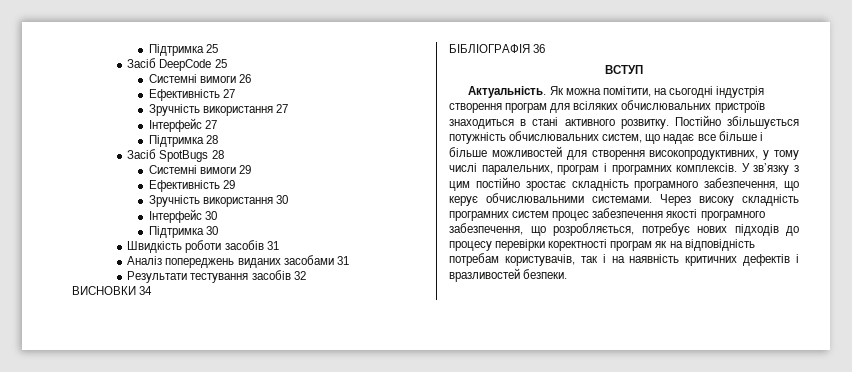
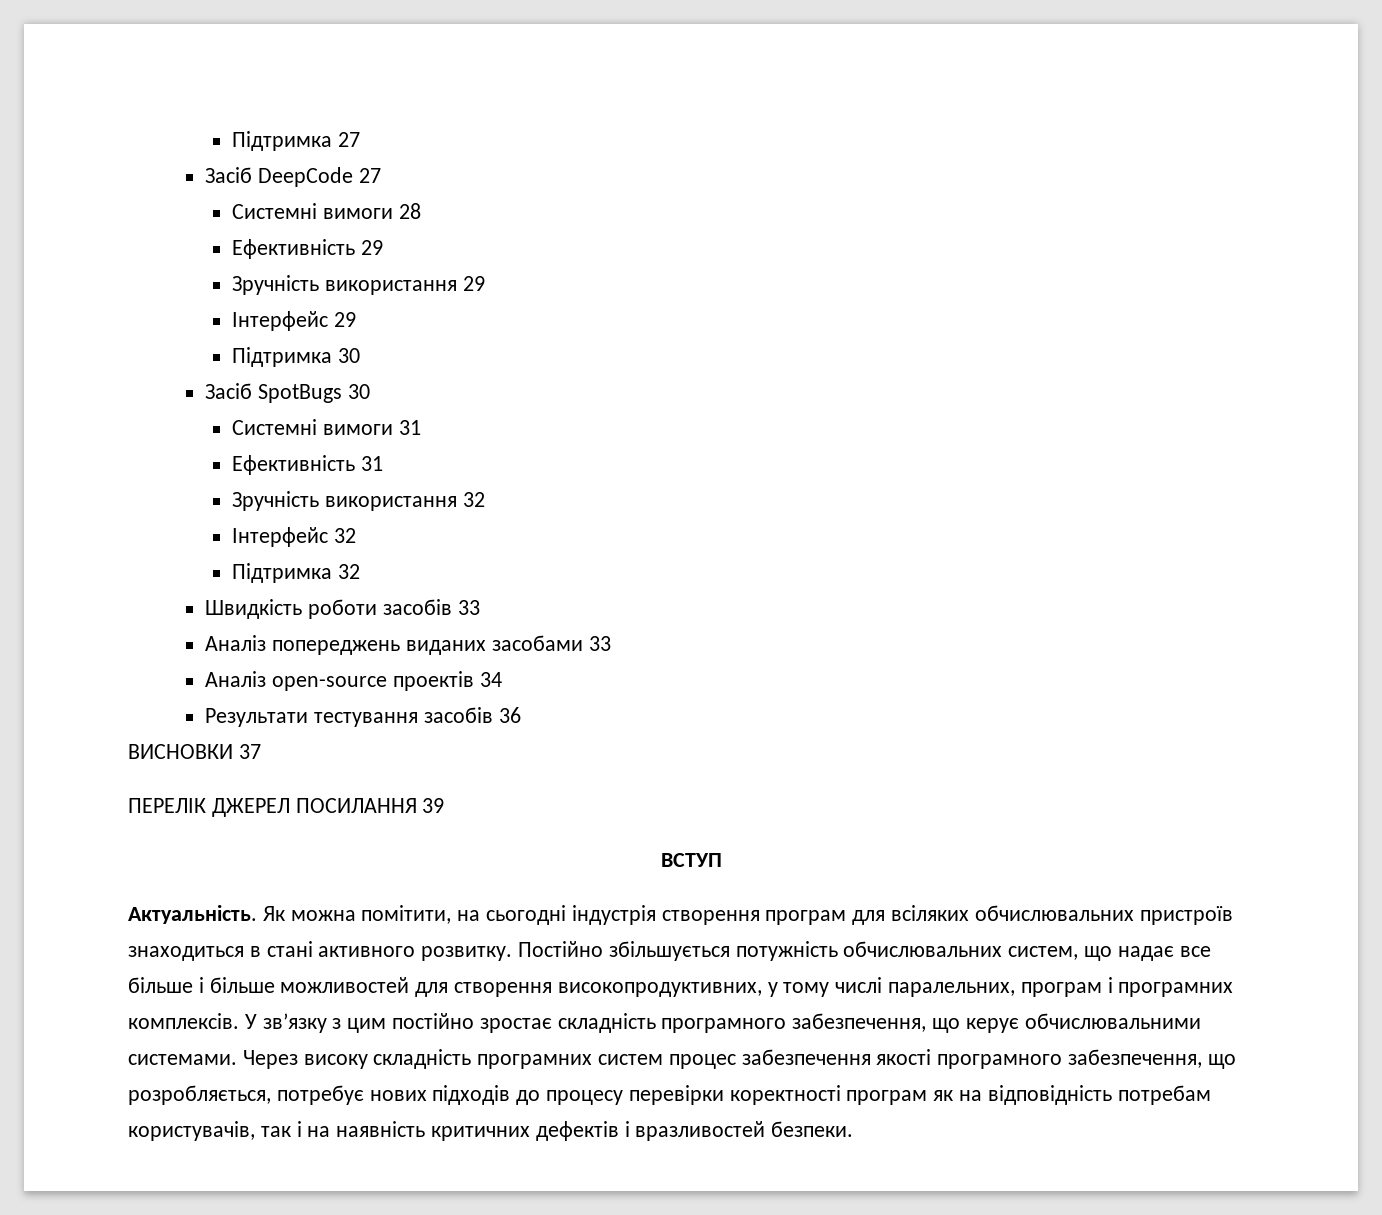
- Підтримка 25
+ Підтримка 27
- Засіб DeepCode 25
- Системні вимоги 26
- Ефективність 27
- Зручність використання 27
- Інтерфейс 27
- Підтримка 28
- Засіб SpotBugs 28
- Системні вимоги 29
+ Засіб DeepCode 27
+ Системні вимоги 28
- Зручність використання 30
- Інтерфейс 30
+ Зручність використання 29
+ Інтерфейс 29
+ Засіб SpotBugs 30
+ Системні вимоги 31
+ Ефективність 31
+ Зручність використання 32
+ Інтерфейс 32
+ Підтримка 32
- Швидкість роботи засобів 31
+ Швидкість роботи засобів 33
- Аналіз попереджень виданих засобами 31
+ Аналіз попереджень виданих засобами 33
+ Аналіз open-source проектів 34
- Результати тестування засобів 32
+ Результати тестування засобів 36
- ВИСНОВКИ 34
- БІБЛІОГРАФІЯ 36
+ ВИСНОВКИ 37
+ ПЕРЕЛІК ДЖЕРЕЛ ПОСИЛАННЯ 39

